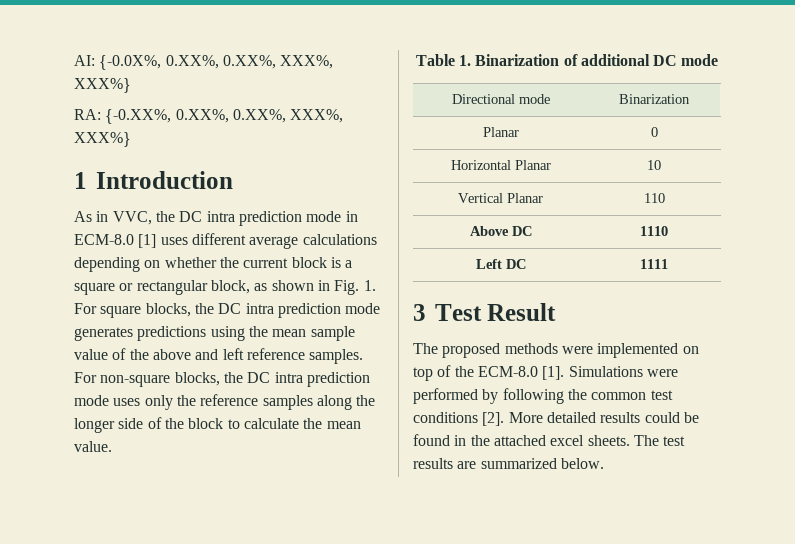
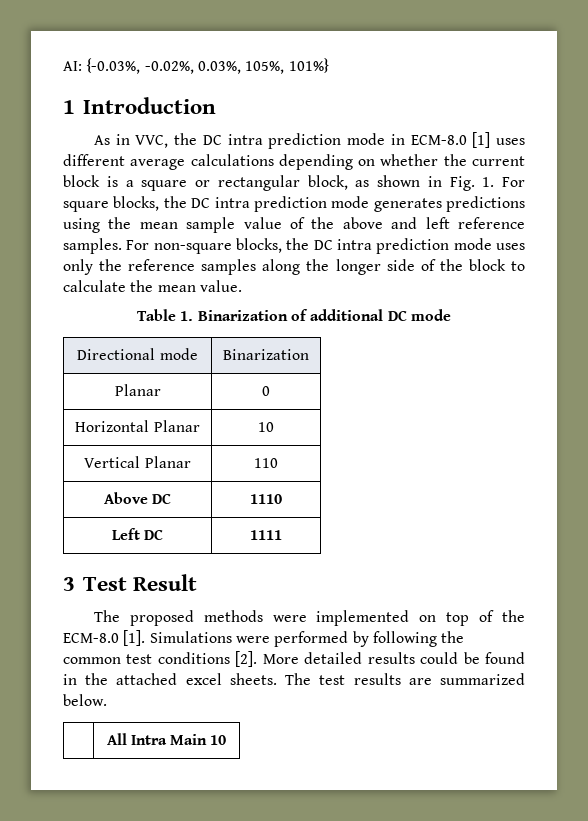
- AI: {-0.0X%, 0.XX%, 0.XX%, XXX%, XXX%}
- RA: {-0.XX%, 0.XX%, 0.XX%, XXX%, XXX%}
+ AI: {-0.03%, -0.02%, 0.03%, 105%, 101%}
+ | All Intra Main 10

